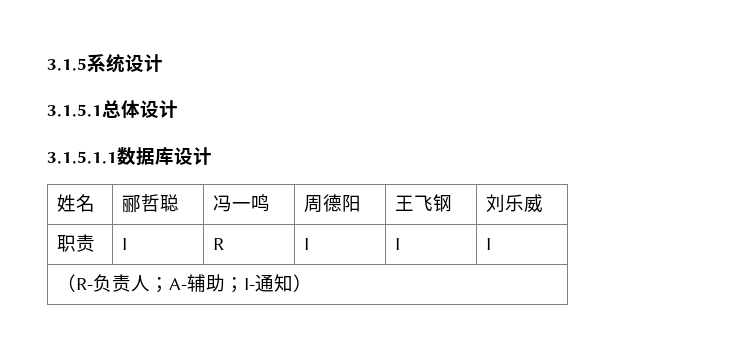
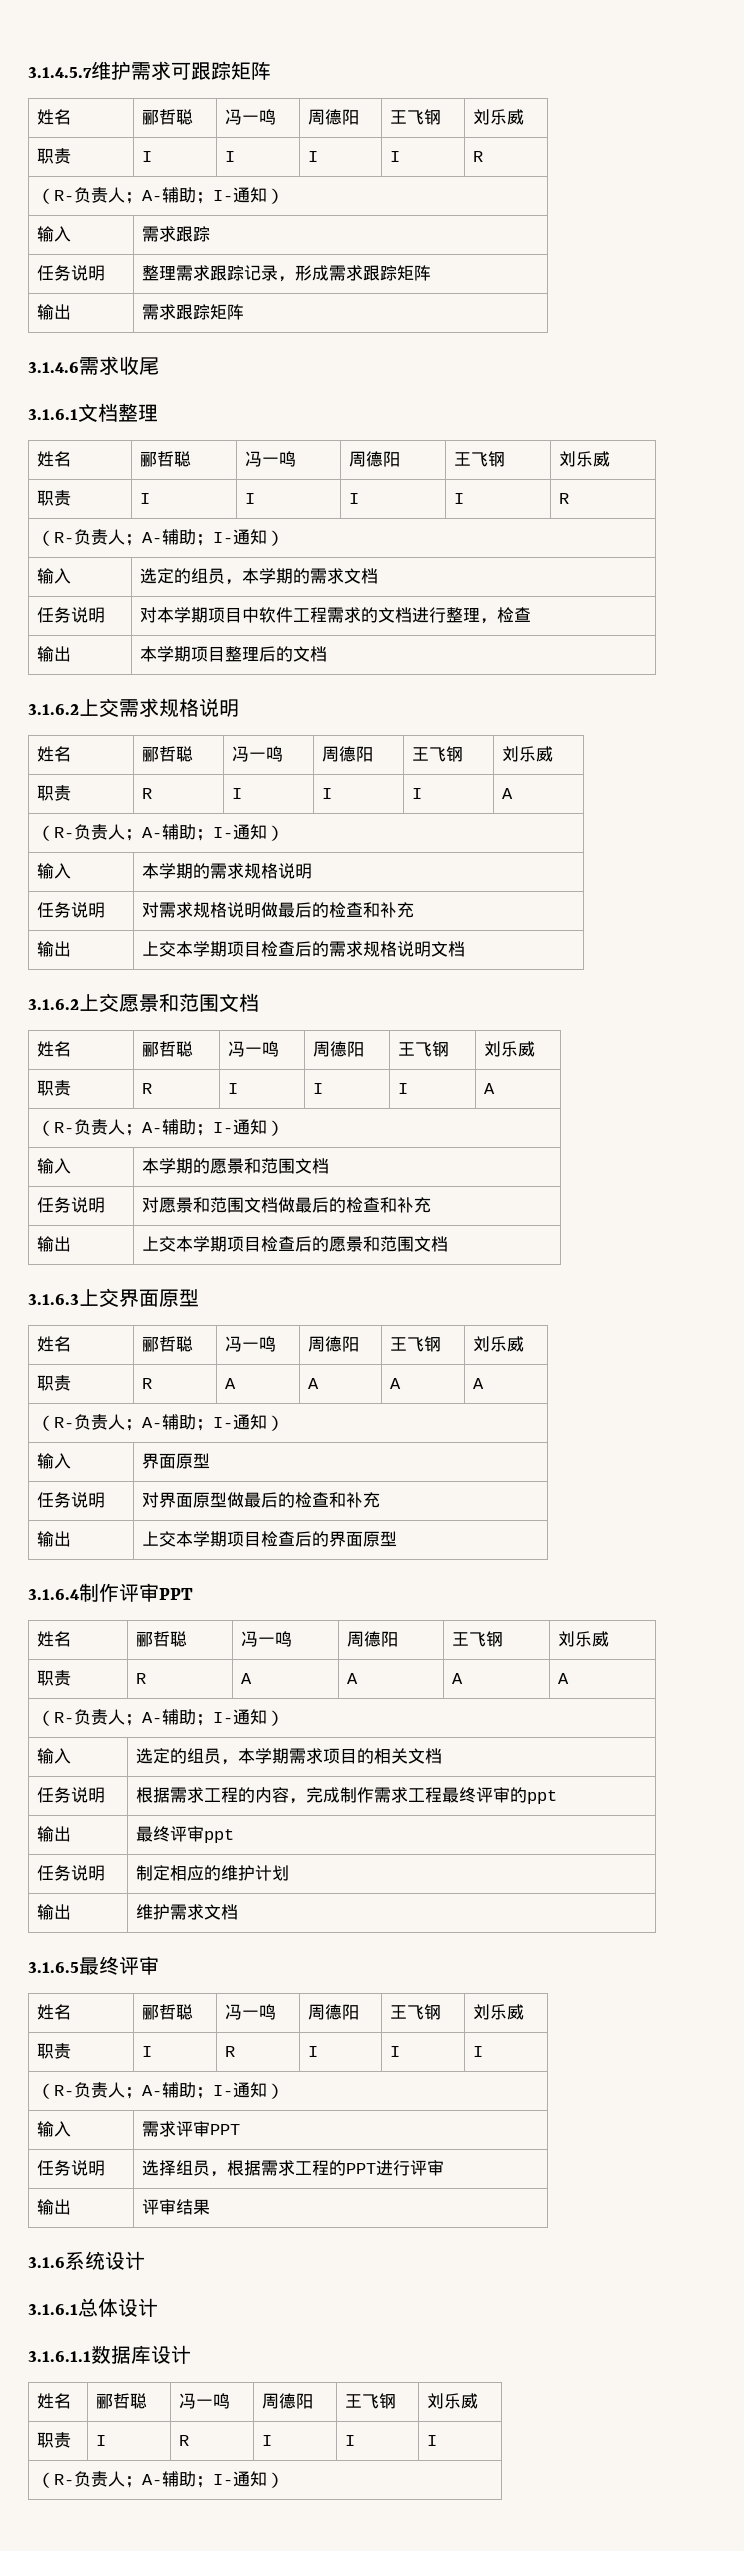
- 3.1.5系统设计
+ 3.1.4.5.7维护需求可跟踪矩阵
+ 姓名 | 郦哲聪 | 冯一鸣 | 周德阳 | 王飞钢 | 刘乐威
+ 职责 | I | I | I | I | R
+ （R-负责人；A-辅助；I-通知）
+ 输入 | 需求跟踪
+ 任务说明 | 整理需求跟踪记录，形成需求跟踪矩阵
+ 输出 | 需求跟踪矩阵
+ 3.1.4.6需求收尾
+ 3.1.6.1文档整理
+ 姓名 | 郦哲聪 | 冯一鸣 | 周德阳 | 王飞钢 | 刘乐威
+ 职责 | I | I | I | I | R
+ （R-负责人；A-辅助；I-通知）
+ 输入 | 选定的组员，本学期的需求文档
+ 任务说明 | 对本学期项目中软件工程需求的文档进行整理，检查
+ 输出 | 本学期项目整理后的文档
+ 3.1.6.2上交需求规格说明
+ 姓名 | 郦哲聪 | 冯一鸣 | 周德阳 | 王飞钢 | 刘乐威
+ 职责 | R | I | I | I | A
+ （R-负责人；A-辅助；I-通知）
+ 输入 | 本学期的需求规格说明
+ 任务说明 | 对需求规格说明做最后的检查和补充
+ 输出 | 上交本学期项目检查后的需求规格说明文档
+ 3.1.6.2上交愿景和范围文档
+ 姓名 | 郦哲聪 | 冯一鸣 | 周德阳 | 王飞钢 | 刘乐威
+ 职责 | R | I | I | I | A
+ （R-负责人；A-辅助；I-通知）
+ 输入 | 本学期的愿景和范围文档
+ 任务说明 | 对愿景和范围文档做最后的检查和补充
+ 输出 | 上交本学期项目检查后的愿景和范围文档
+ 3.1.6.3上交界面原型
+ 姓名 | 郦哲聪 | 冯一鸣 | 周德阳 | 王飞钢 | 刘乐威
+ 职责 | R | A | A | A | A
+ （R-负责人；A-辅助；I-通知）
+ 输入 | 界面原型
+ 任务说明 | 对界面原型做最后的检查和补充
+ 输出 | 上交本学期项目检查后的界面原型
+ 3.1.6.4制作评审PPT
+ 姓名 | 郦哲聪 | 冯一鸣 | 周德阳 | 王飞钢 | 刘乐威
+ 职责 | R | A | A | A | A
+ （R-负责人；A-辅助；I-通知）
+ 输入 | 选定的组员，本学期需求项目的相关文档
+ 任务说明 | 根据需求工程的内容，完成制作需求工程最终评审的ppt
+ 输出 | 最终评审ppt
+ 任务说明 | 制定相应的维护计划
+ 输出 | 维护需求文档
+ 3.1.6.5最终评审
+ 姓名 | 郦哲聪 | 冯一鸣 | 周德阳 | 王飞钢 | 刘乐威
+ 职责 | I | R | I | I | I
+ （R-负责人；A-辅助；I-通知）
+ 输入 | 需求评审PPT
+ 任务说明 | 选择组员，根据需求工程的PPT进行评审
+ 输出 | 评审结果
+ 3.1.6系统设计
- 3.1.5.1总体设计
+ 3.1.6.1总体设计
- 3.1.5.1.1数据库设计
+ 3.1.6.1.1数据库设计

